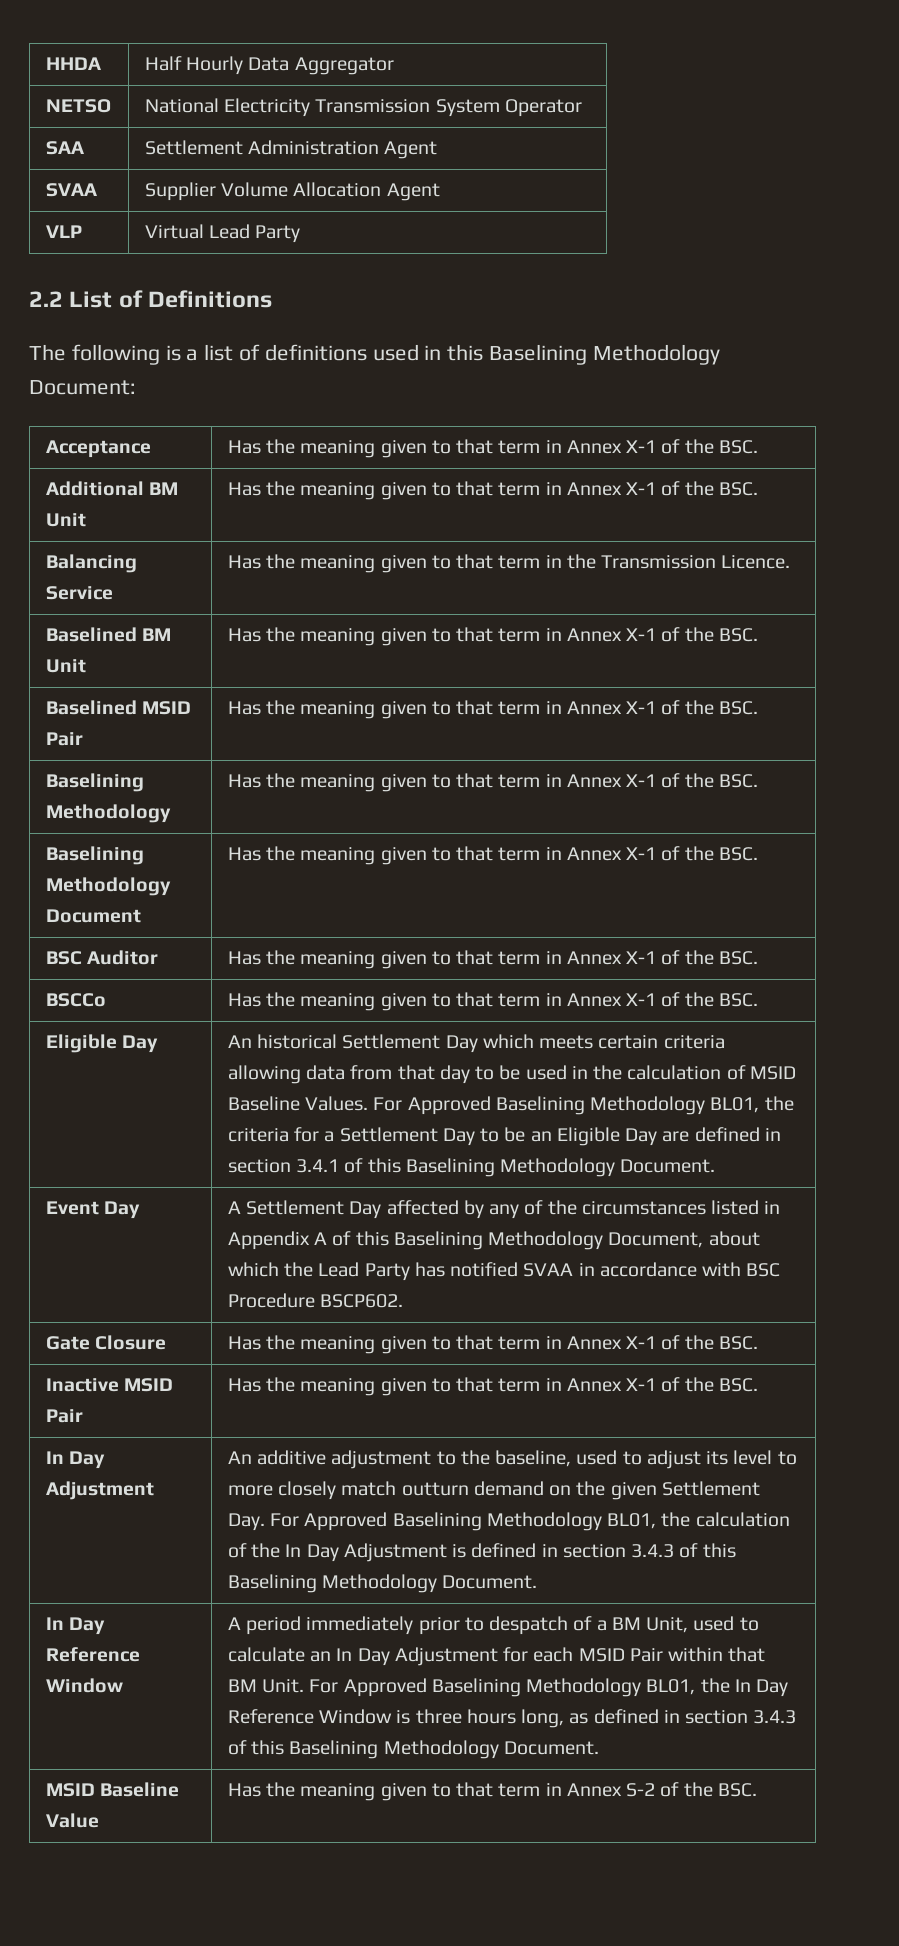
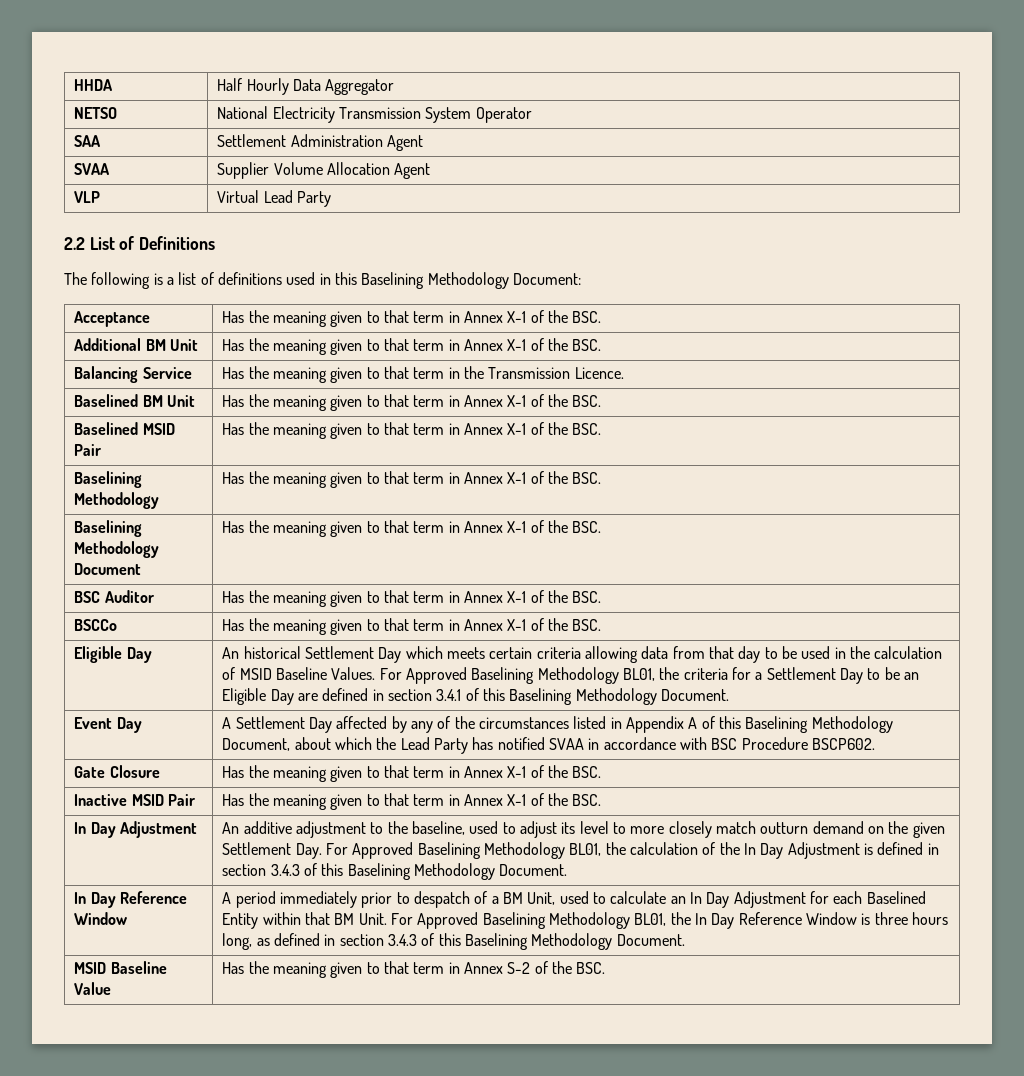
- A period immediately prior to despatch of a BM Unit, used to calculate an In Day Adjustment for each MSID Pair within that BM Unit.
+ A period immediately prior to despatch of a BM Unit, used to calculate an In Day Adjustment for each Baselined Entity within that BM Unit.

